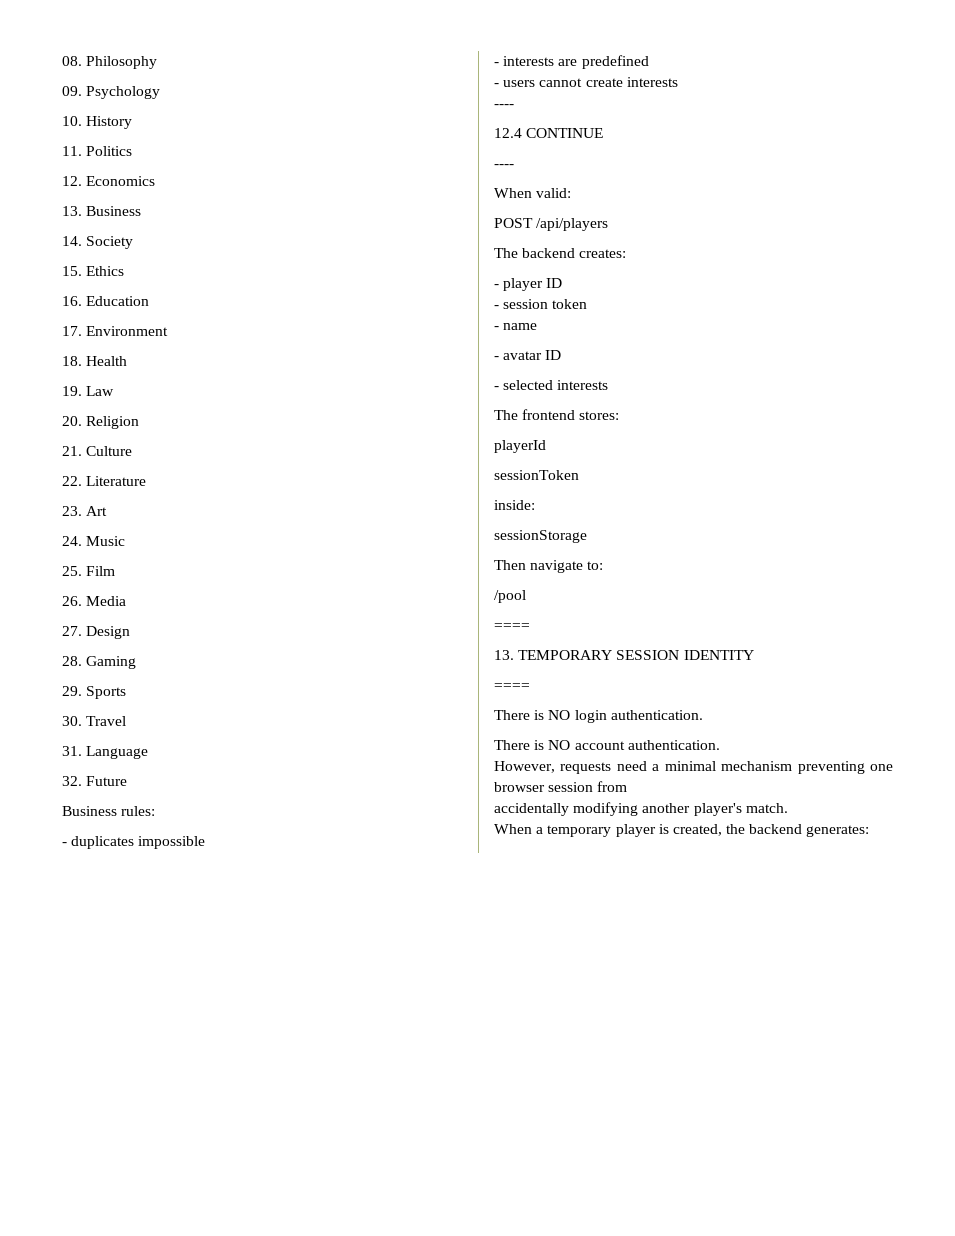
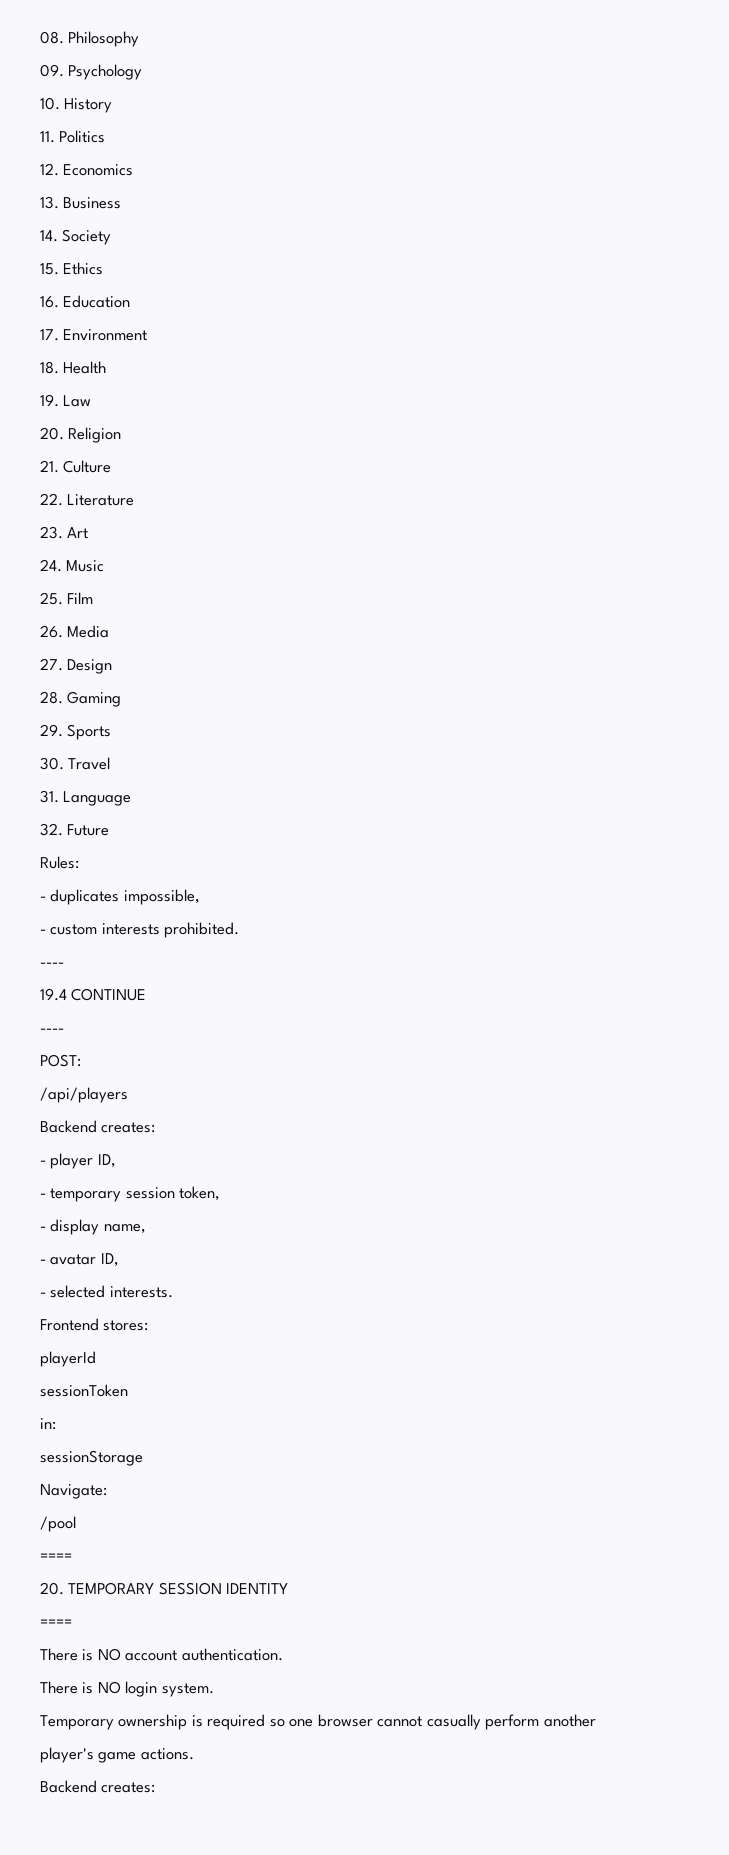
- Business rules:
+ Rules:
- - duplicates impossible
- - interests are predefined
- - users cannot create interests
+ - duplicates impossible,
+ - custom interests prohibited.
  ----
- 12.4 CONTINUE
+ 19.4 CONTINUE
- When valid:
- POST /api/players
- The backend creates:
+ POST:
+ /api/players
+ Backend creates:
- - player ID
- - session token
- - name
+ - player ID,
+ - temporary session token,
+ - display name,
- - avatar ID
+ - avatar ID,
- - selected interests
- The frontend stores:
+ - selected interests.
+ Frontend stores:
- inside:
+ in:
- Then navigate to:
+ Navigate:
- 13. TEMPORARY SESSION IDENTITY
+ 20. TEMPORARY SESSION IDENTITY
- There is NO login authentication.
+ There is NO account authentication.
- There is NO account authentication.
- However, requests need a minimal mechanism preventing one browser session from
- accidentally modifying another player's match.
- When a temporary player is created, the backend generates:
+ There is NO login system.
+ Temporary ownership is required so one browser cannot casually perform another
+ player's game actions.
+ Backend creates:

